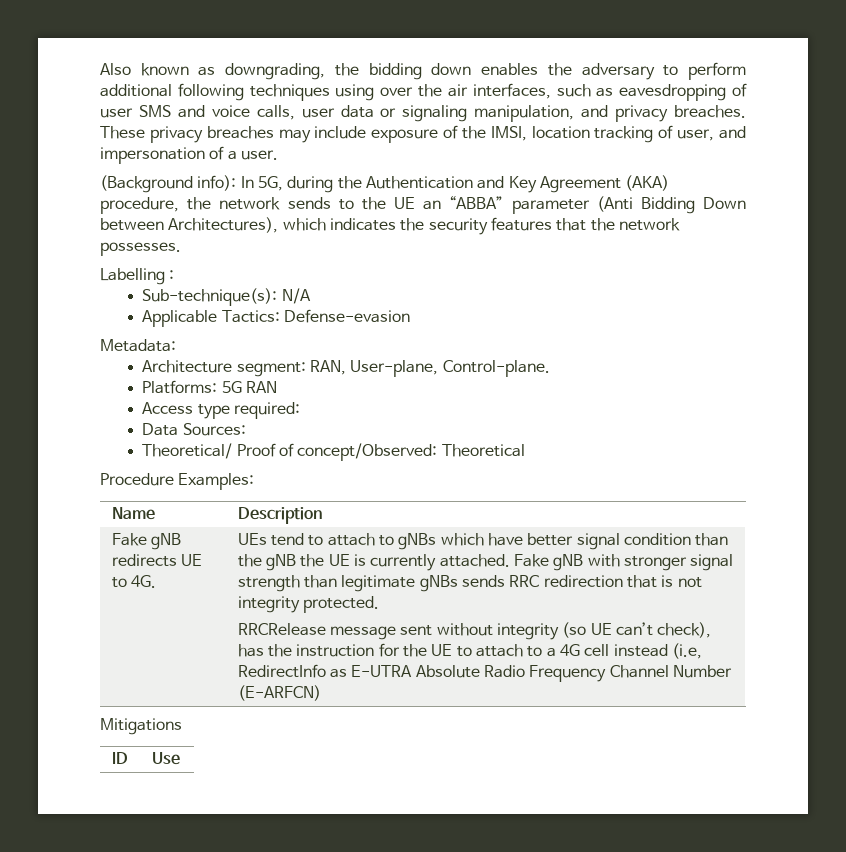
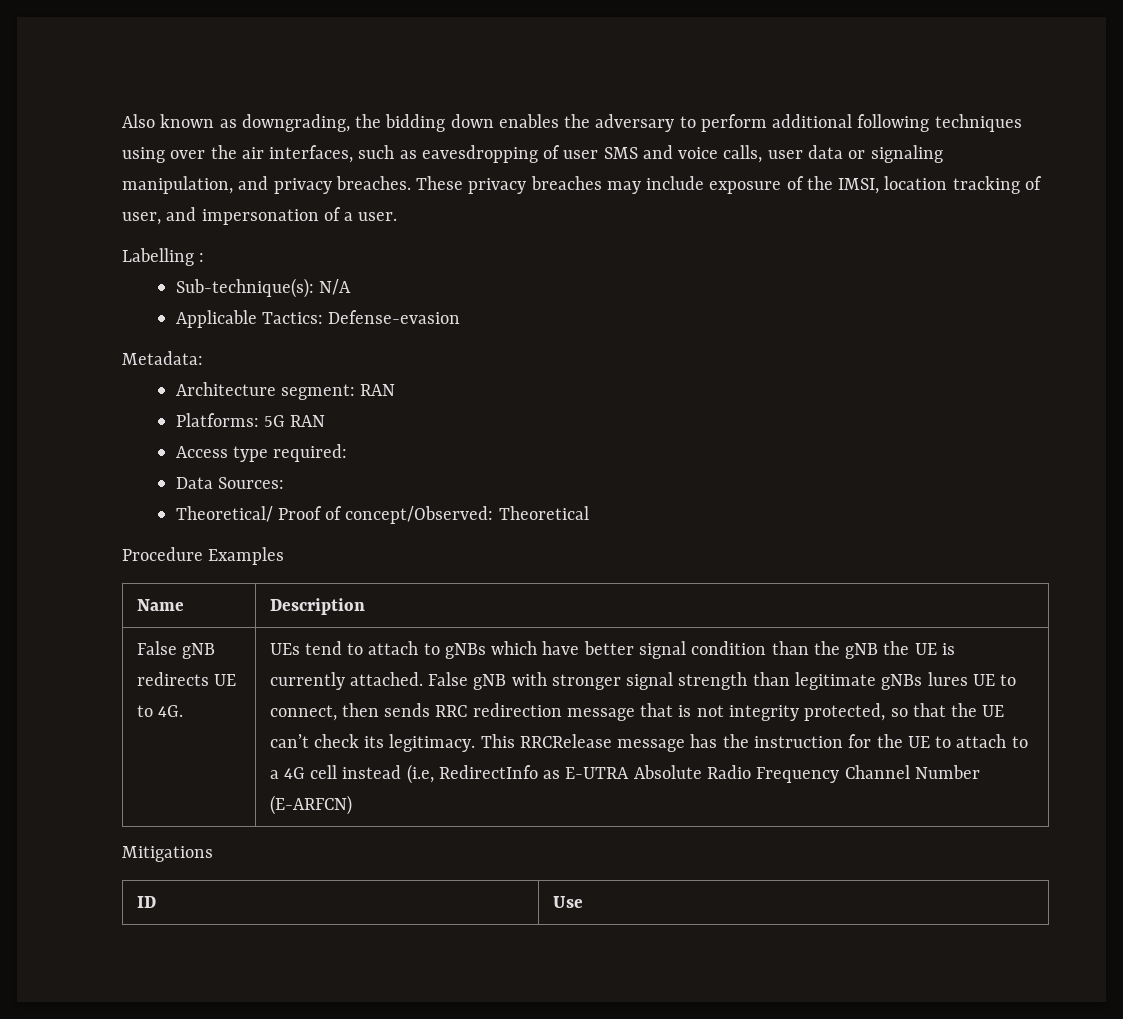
- (Background info): In 5G, during the Authentication and Key Agreement (AKA) procedure, the network sends to the UE an “ABBA” parameter (Anti Bidding Down between Architectures), which indicates the security features that the network possesses.
- Architecture segment: RAN, User-plane, Control-plane.
+ Architecture segment: RAN
- Procedure Examples:
+ Procedure Examples
- Fake gNB redirects UE to 4G.
+ False gNB redirects UE to 4G.
- Fake gNB with stronger signal strength than legitimate gNBs sends RRC redirection that is not integrity protected.
- RRCRelease message sent without integrity (so UE can’t check), has the instruction for the UE to attach to a 4G cell instead (i.e, RedirectInfo as E-UTRA Absolute Radio Frequency Channel Number (E-ARFCN)
+ False gNB with stronger signal strength than legitimate gNBs lures UE to connect, then sends RRC redirection message that is not integrity protected, so that the UE can’t check its legitimacy. This RRCRelease message has the instruction for the UE to attach to a 4G cell instead (i.e, RedirectInfo as E-UTRA Absolute Radio Frequency Channel Number (E-ARFCN)

